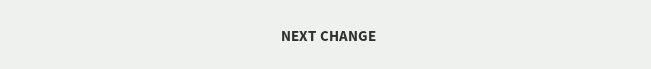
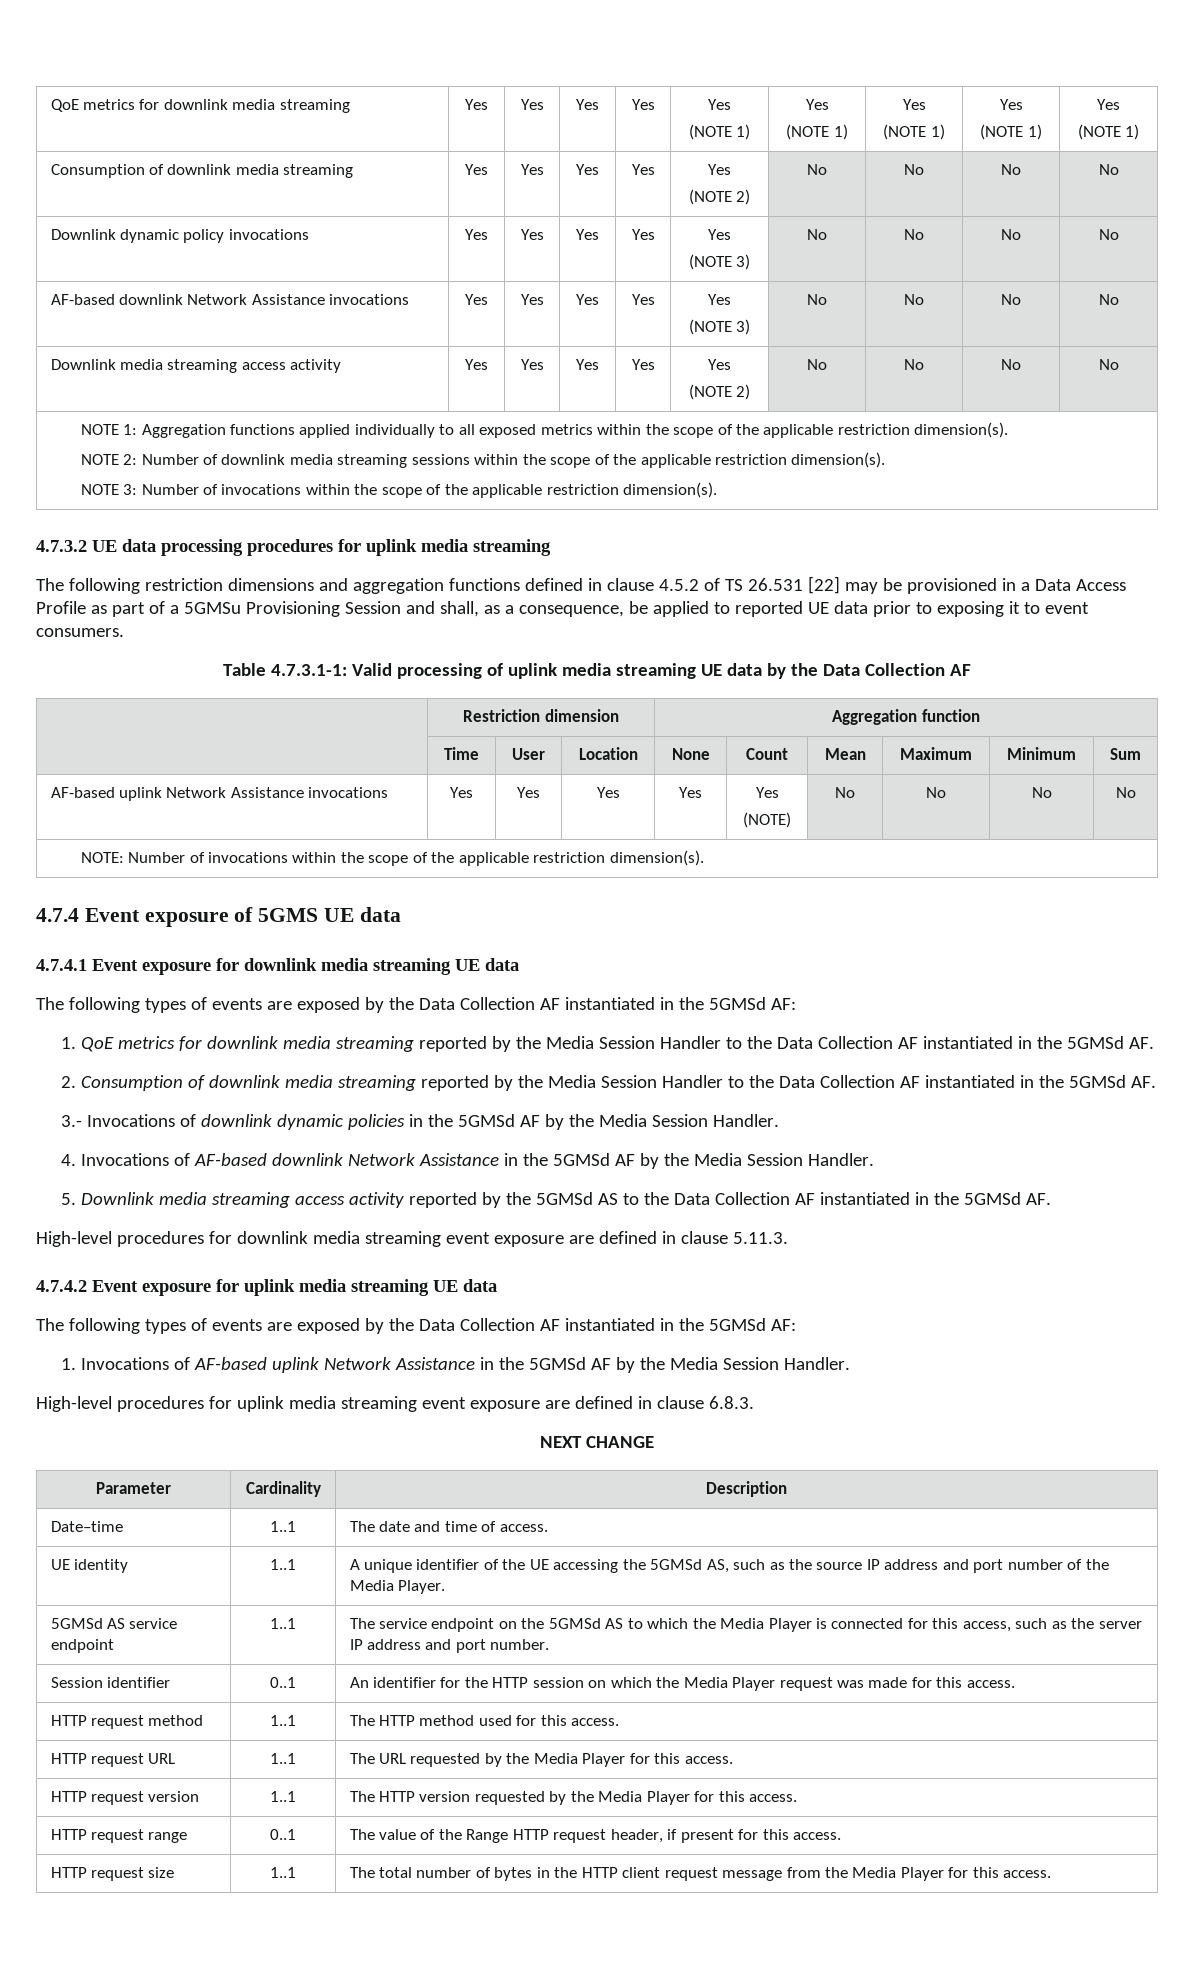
+ QoE metrics for downlink media streaming | Yes | Yes | Yes | Yes | Yes
+ (NOTE 1) | Yes
+ (NOTE 1) | Yes
+ (NOTE 1) | Yes
+ (NOTE 1) | Yes
+ (NOTE 1)
+ Consumption of downlink media streaming | Yes | Yes | Yes | Yes | Yes
+ (NOTE 2) | No | No | No | No
+ Downlink dynamic policy invocations | Yes | Yes | Yes | Yes | Yes
+ (NOTE 3) | No | No | No | No
+ AF-based downlink Network Assistance invocations | Yes | Yes | Yes | Yes | Yes
+ (NOTE 3) | No | No | No | No
+ Downlink media streaming access activity | Yes | Yes | Yes | Yes | Yes
+ (NOTE 2) | No | No | No | No
+ NOTE 1: Aggregation functions applied individually to all exposed metrics within the scope of the applicable restriction dimension(s).
+ NOTE 2: Number of downlink media streaming sessions within the scope of the applicable restriction dimension(s).
+ NOTE 3: Number of invocations within the scope of the applicable restriction dimension(s).
+ 4.7.3.2 UE data processing procedures for uplink media streaming
+ The following restriction dimensions and aggregation functions defined in clause 4.5.2 of TS 26.531 [22] may be provisioned in a Data Access Profile as part of a 5GMSu Provisioning Session and shall, as a consequence, be applied to reported UE data prior to exposing it to event consumers.
+ Table 4.7.3.1-1: Valid processing of uplink media streaming UE data by the Data Collection AF
+ | Restriction dimension | Aggregation function
+ | Time | User | Location | None | Count | Mean | Maximum | Minimum | Sum
+ AF-based uplink Network Assistance invocations | Yes | Yes | Yes | Yes | Yes
+ (NOTE) | No | No | No | No
+ NOTE: Number of invocations within the scope of the applicable restriction dimension(s).
+ 4.7.4 Event exposure of 5GMS UE data
+ 4.7.4.1 Event exposure for downlink media streaming UE data
+ The following types of events are exposed by the Data Collection AF instantiated in the 5GMSd AF:
+ 1. QoE metrics for downlink media streaming reported by the Media Session Handler to the Data Collection AF instantiated in the 5GMSd AF.
+ 2. Consumption of downlink media streaming reported by the Media Session Handler to the Data Collection AF instantiated in the 5GMSd AF.
+ 3.- Invocations of downlink dynamic policies in the 5GMSd AF by the Media Session Handler.
+ 4. Invocations of AF-based downlink Network Assistance in the 5GMSd AF by the Media Session Handler.
+ 5. Downlink media streaming access activity reported by the 5GMSd AS to the Data Collection AF instantiated in the 5GMSd AF.
+ High-level procedures for downlink media streaming event exposure are defined in clause 5.11.3.
+ 4.7.4.2 Event exposure for uplink media streaming UE data
+ The following types of events are exposed by the Data Collection AF instantiated in the 5GMSd AF:
+ 1. Invocations of AF-based uplink Network Assistance in the 5GMSd AF by the Media Session Handler.
+ High-level procedures for uplink media streaming event exposure are defined in clause 6.8.3.
  NEXT CHANGE
+ Parameter | Cardinality | Description
+ Date–time | 1..1 | The date and time of access.
+ UE identity | 1..1 | A unique identifier of the UE accessing the 5GMSd AS, such as the source IP address and port number of the Media Player.
+ 5GMSd AS service endpoint | 1..1 | The service endpoint on the 5GMSd AS to which the Media Player is connected for this access, such as the server IP address and port number.
+ Session identifier | 0..1 | An identifier for the HTTP session on which the Media Player request was made for this access.
+ HTTP request method | 1..1 | The HTTP method used for this access.
+ HTTP request URL | 1..1 | The URL requested by the Media Player for this access.
+ HTTP request version | 1..1 | The HTTP version requested by the Media Player for this access.
+ HTTP request range | 0..1 | The value of the Range HTTP request header, if present for this access.
+ HTTP request size | 1..1 | The total number of bytes in the HTTP client request message from the Media Player for this access.

